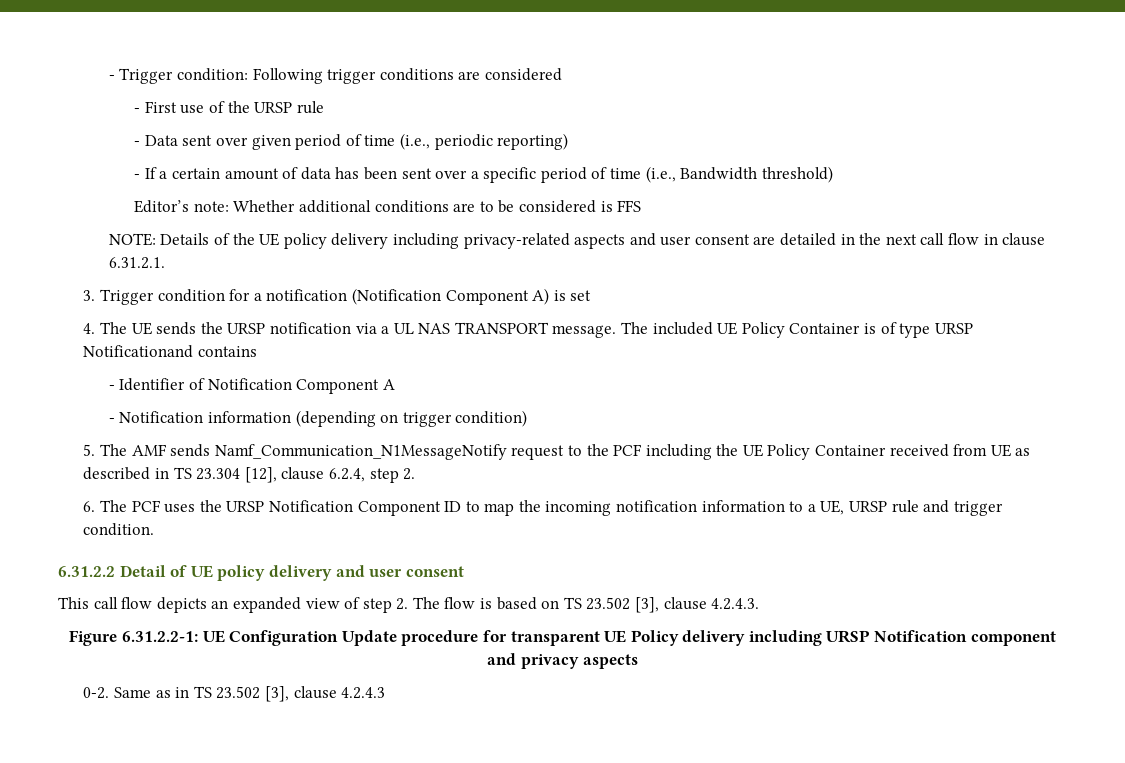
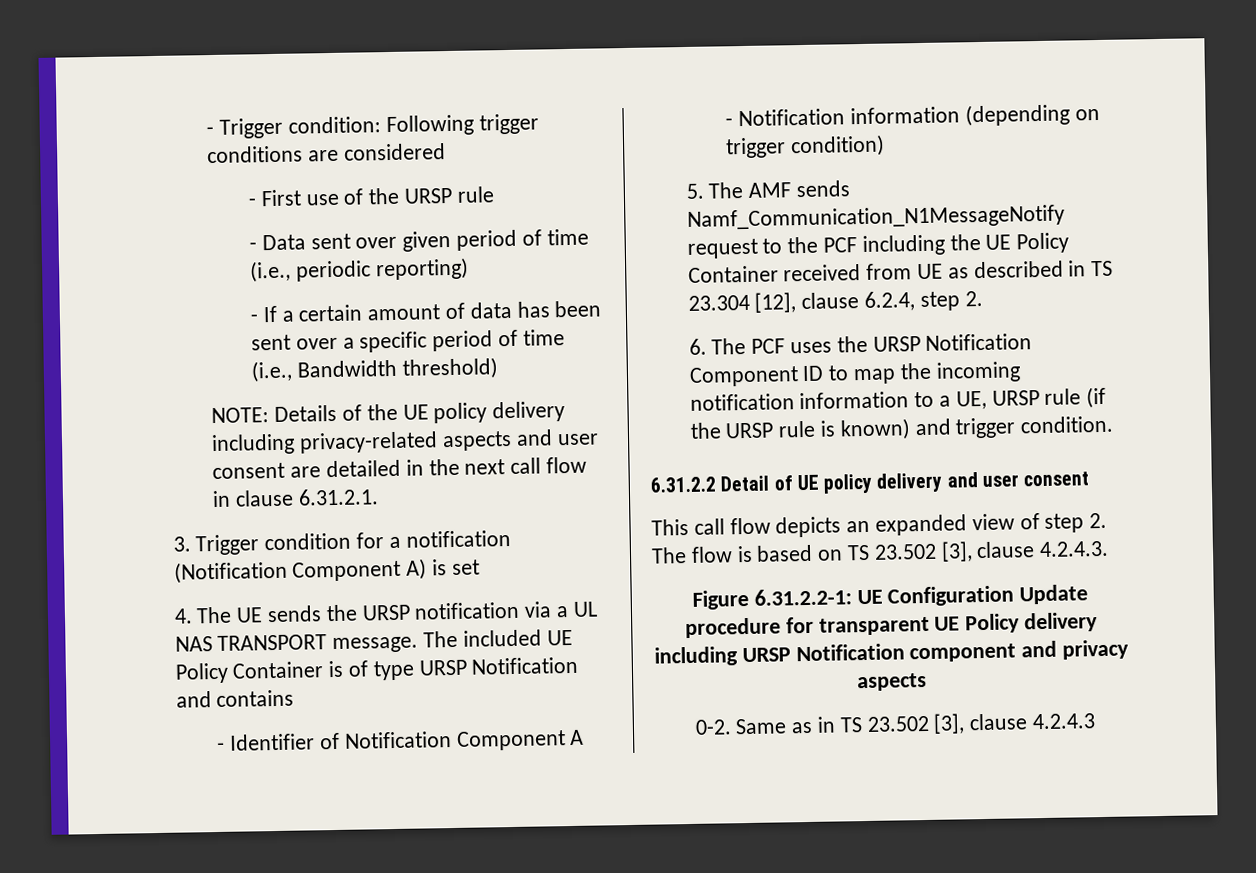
- Editor’s note: Whether additional conditions are to be considered is FFS
- The included UE Policy Container is of type URSP Notificationand contains
+ The included UE Policy Container is of type URSP Notification and contains
- 6. The PCF uses the URSP Notification Component ID to map the incoming notification information to a UE, URSP rule and trigger condition.
+ 6. The PCF uses the URSP Notification Component ID to map the incoming notification information to a UE, URSP rule (if the URSP rule is known) and trigger condition.

